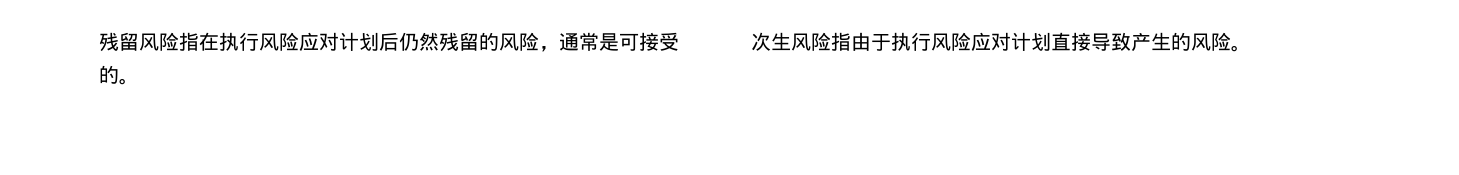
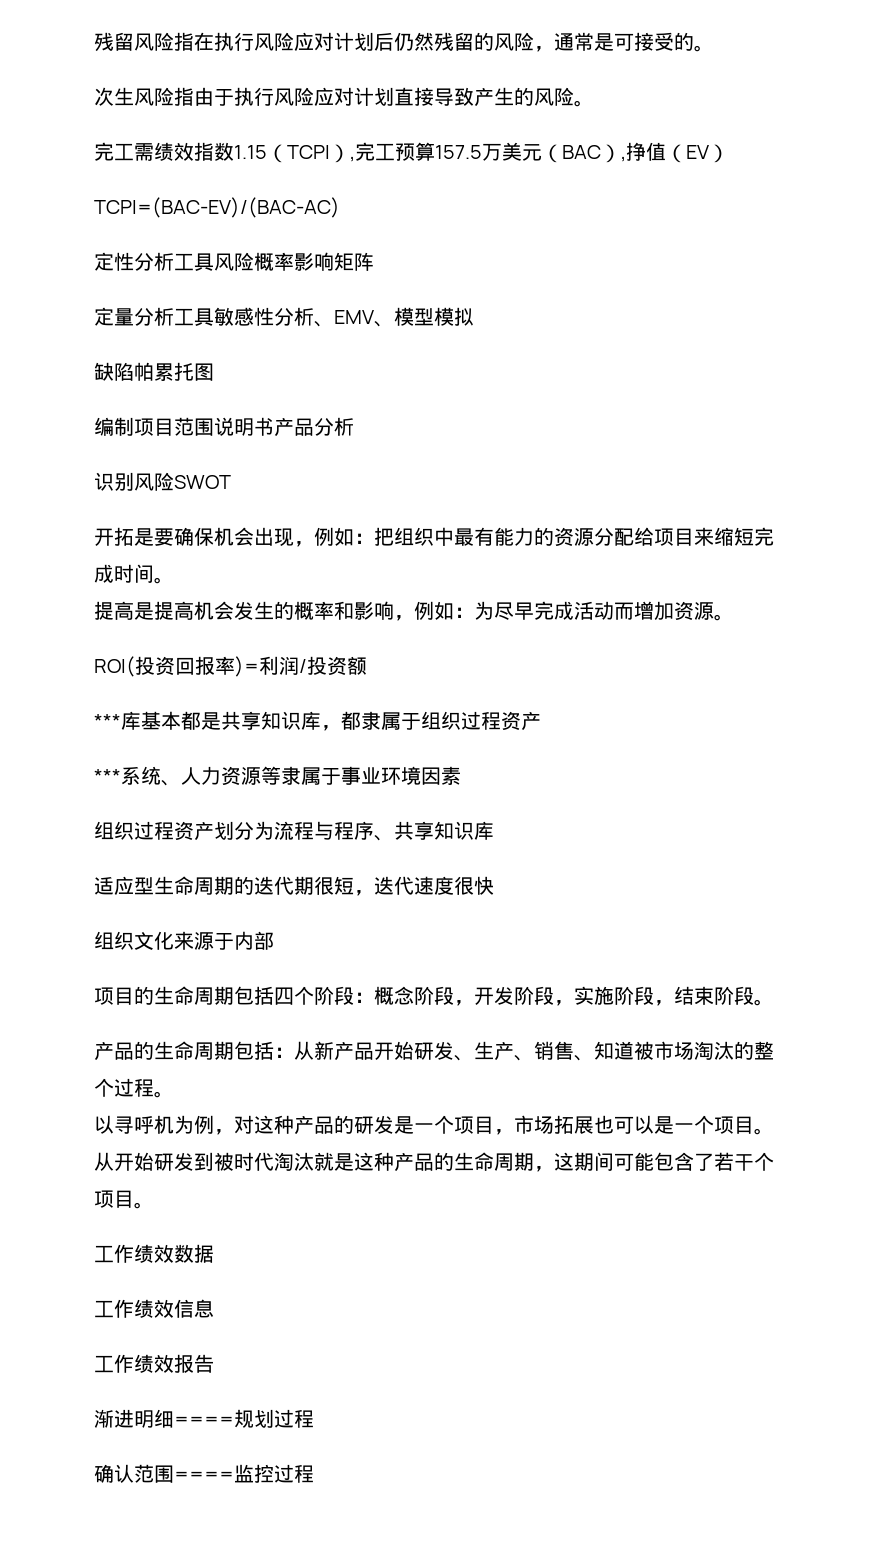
+ 完工需绩效指数1.15（TCPI）,完工预算157.5万美元（BAC）,挣值（EV）
+ TCPI=(BAC-EV)/(BAC-AC)
+ 定性分析工具风险概率影响矩阵
+ 定量分析工具敏感性分析、EMV、模型模拟
+ 缺陷帕累托图
+ 编制项目范围说明书产品分析
+ 识别风险SWOT
+ 开拓是要确保机会出现，例如：把组织中最有能力的资源分配给项目来缩短完成时间。
+ 提高是提高机会发生的概率和影响，例如：为尽早完成活动而增加资源。
+ ROI(投资回报率)=利润/投资额
+ ***库基本都是共享知识库，都隶属于组织过程资产
+ ***系统、人力资源等隶属于事业环境因素
+ 组织过程资产划分为流程与程序、共享知识库
+ 适应型生命周期的迭代期很短，迭代速度很快
+ 组织文化来源于内部
+ 项目的生命周期包括四个阶段：概念阶段，开发阶段，实施阶段，结束阶段。
+ 产品的生命周期包括：从新产品开始研发、生产、销售、知道被市场淘汰的整个过程。
+ 以寻呼机为例，对这种产品的研发是一个项目，市场拓展也可以是一个项目。从开始研发到被时代淘汰就是这种产品的生命周期，这期间可能包含了若干个项目。
+ 工作绩效数据
+ 工作绩效信息
+ 工作绩效报告
+ 渐进明细====规划过程
+ 确认范围====监控过程

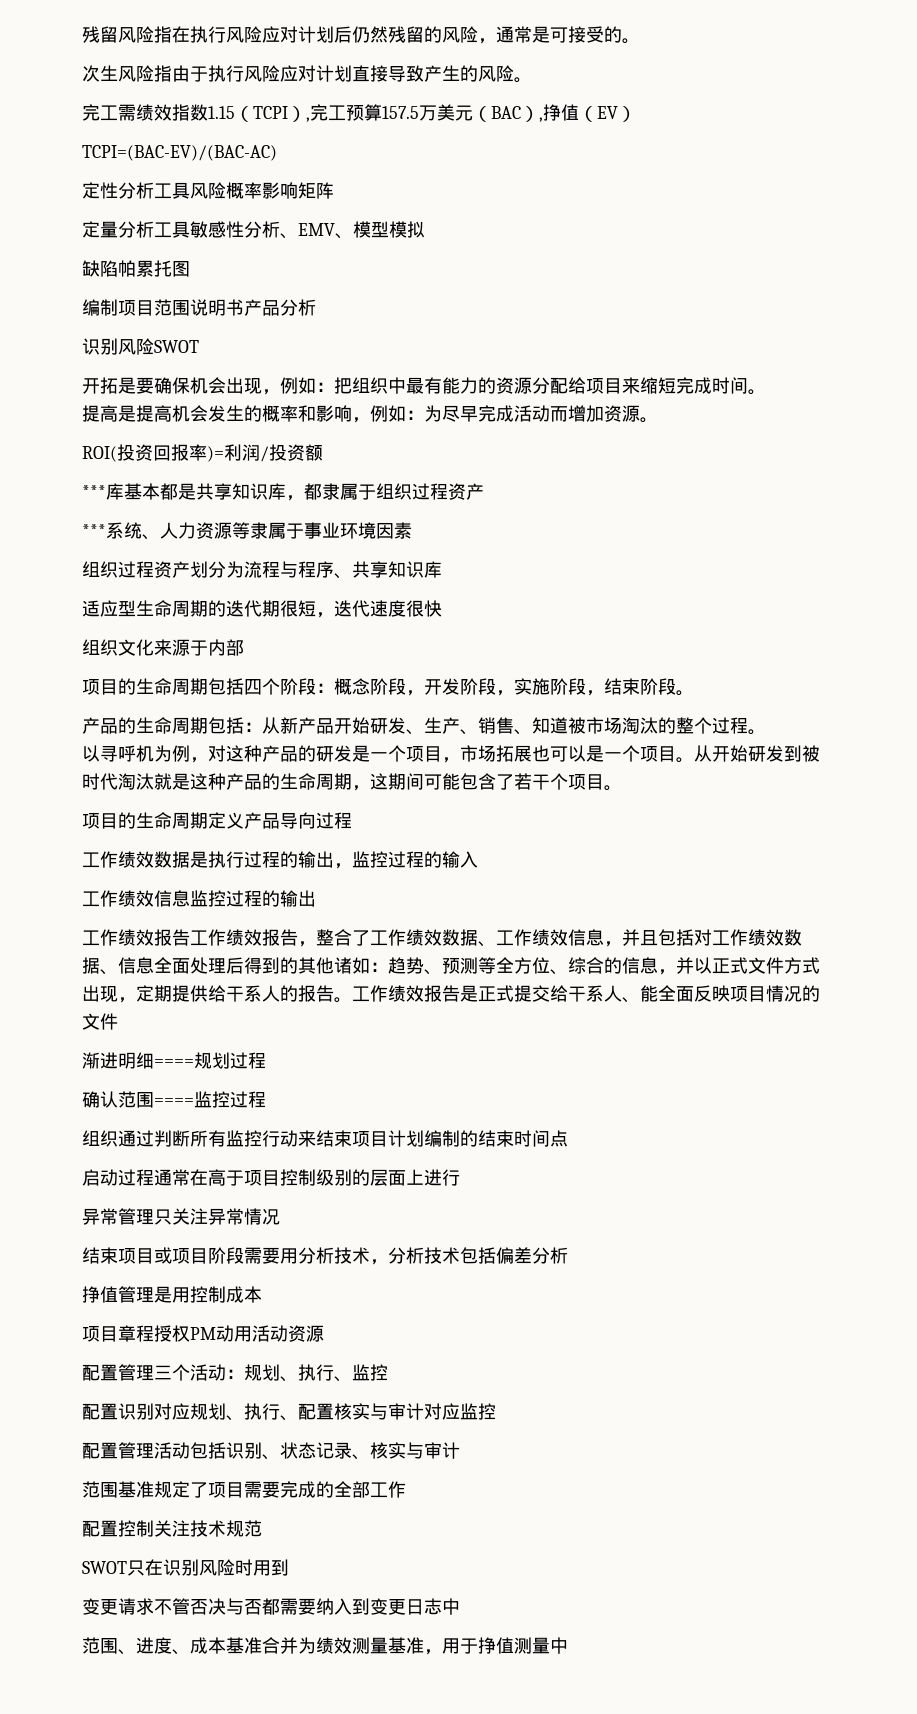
- 工作绩效数据
- 工作绩效信息
- 工作绩效报告
+ 项目的生命周期定义产品导向过程
+ 工作绩效数据是执行过程的输出，监控过程的输入
+ 工作绩效信息监控过程的输出
+ 工作绩效报告工作绩效报告，整合了工作绩效数据、工作绩效信息，并且包括对工作绩效数据、信息全面处理后得到的其他诸如：趋势、预测等全方位、综合的信息，并以正式文件方式出现，定期提供给干系人的报告。工作绩效报告是正式提交给干系人、能全面反映项目情况的文件
+ 组织通过判断所有监控行动来结束项目计划编制的结束时间点
+ 启动过程通常在高于项目控制级别的层面上进行
+ 异常管理只关注异常情况
+ 结束项目或项目阶段需要用分析技术，分析技术包括偏差分析
+ 挣值管理是用控制成本
+ 项目章程授权PM动用活动资源
+ 配置管理三个活动：规划、执行、监控
+ 配置识别对应规划、执行、配置核实与审计对应监控
+ 配置管理活动包括识别、状态记录、核实与审计
+ 范围基准规定了项目需要完成的全部工作
+ 配置控制关注技术规范
+ SWOT只在识别风险时用到
+ 变更请求不管否决与否都需要纳入到变更日志中
+ 范围、进度、成本基准合并为绩效测量基准，用于挣值测量中

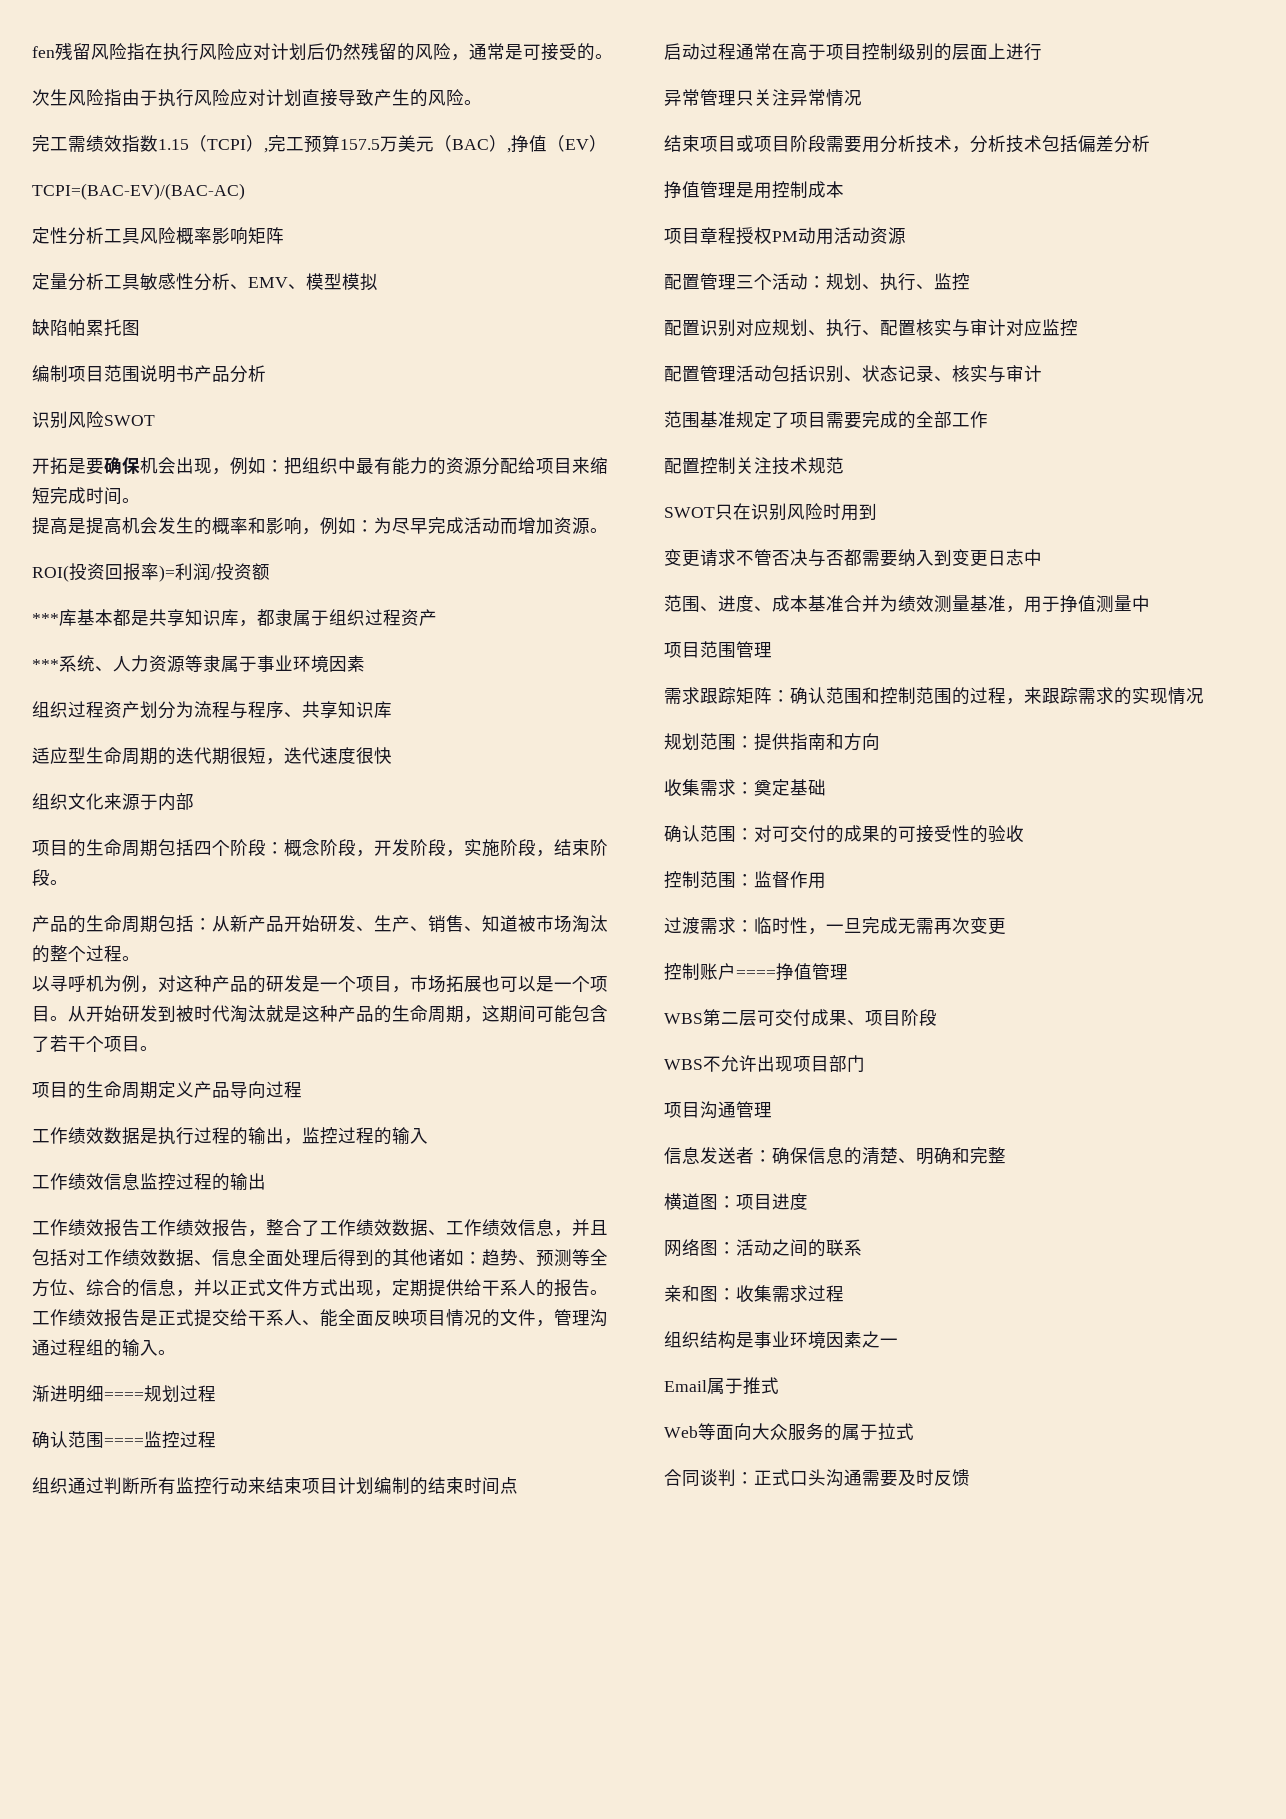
- 残留风险指在执行风险应对计划后仍然残留的风险，通常是可接受的。
+ fen残留风险指在执行风险应对计划后仍然残留的风险，通常是可接受的。
- 工作绩效报告是正式提交给干系人、能全面反映项目情况的文件
+ 工作绩效报告是正式提交给干系人、能全面反映项目情况的文件，管理沟通过程组的输入。
+ 项目范围管理
+ 需求跟踪矩阵：确认范围和控制范围的过程，来跟踪需求的实现情况
+ 规划范围：提供指南和方向
+ 收集需求：奠定基础
+ 确认范围：对可交付的成果的可接受性的验收
+ 控制范围：监督作用
+ 过渡需求：临时性，一旦完成无需再次变更
+ 控制账户====挣值管理
+ WBS第二层可交付成果、项目阶段
+ WBS不允许出现项目部门
+ 项目沟通管理
+ 信息发送者：确保信息的清楚、明确和完整
+ 横道图：项目进度
+ 网络图：活动之间的联系
+ 亲和图：收集需求过程
+ 组织结构是事业环境因素之一
+ Email属于推式
+ Web等面向大众服务的属于拉式
+ 合同谈判：正式口头沟通需要及时反馈

